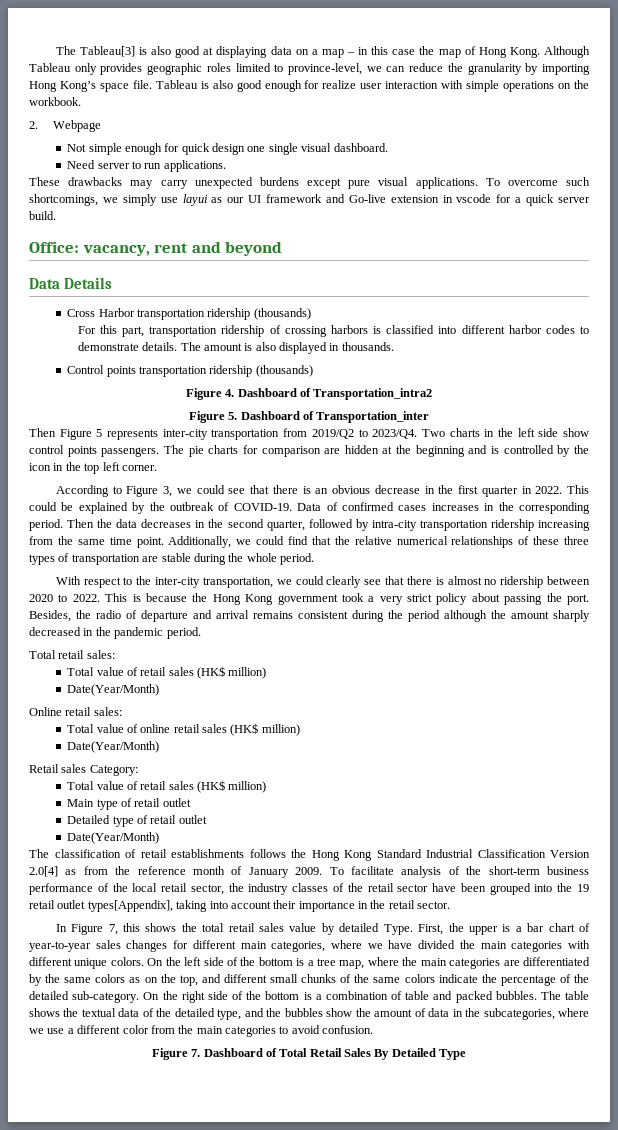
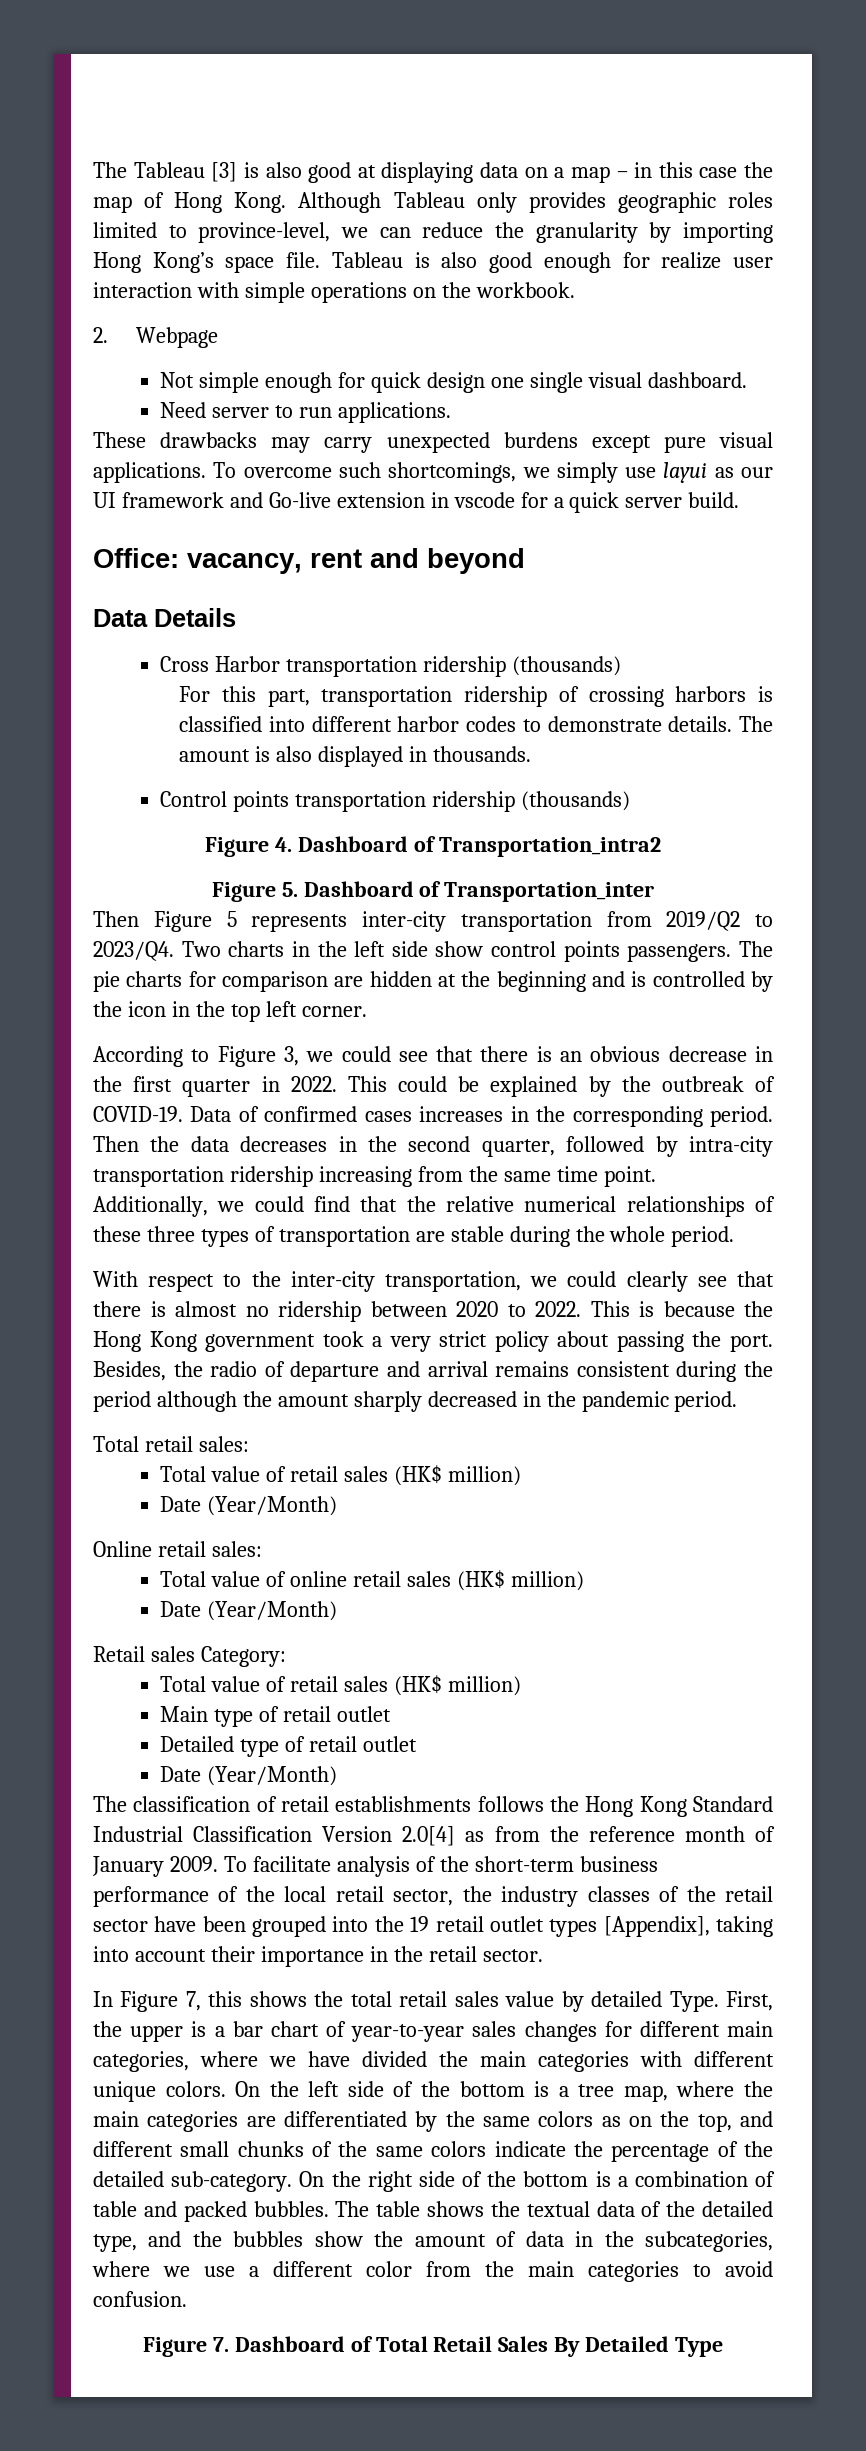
- The Tableau[3] is also good at displaying data on a map – in this case the map of Hong Kong.
+ The Tableau [3] is also good at displaying data on a map – in this case the map of Hong Kong.
  Total retail sales:
  Total value of retail sales (HK$ million)
- Date(Year/Month)
+ Date (Year/Month)
  Total value of online retail sales (HK$ million)
- Date(Year/Month)
+ Date (Year/Month)
  Detailed type of retail outlet
- Date(Year/Month)
+ Date (Year/Month)
- To facilitate analysis of the short-term business performance of the local retail sector, the industry classes of the retail sector have been grouped into the 19 retail outlet types[Appendix], taking into account their importance in the retail sector.
+ To facilitate analysis of the short-term business performance of the local retail sector, the industry classes of the retail sector have been grouped into the 19 retail outlet types [Appendix], taking into account their importance in the retail sector.

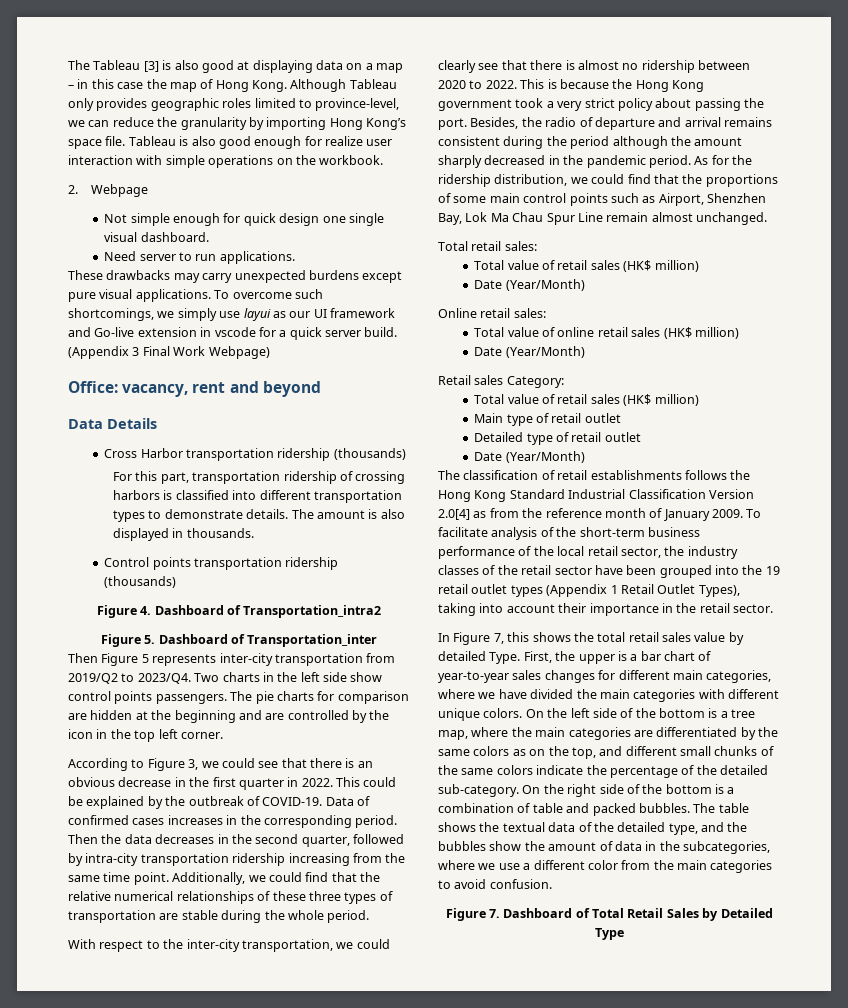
+ (Appendix 3 Final Work Webpage)
- For this part, transportation ridership of crossing harbors is classified into different harbor codes to demonstrate details.
+ For this part, transportation ridership of crossing harbors is classified into different transportation types to demonstrate details.
- The pie charts for comparison are hidden at the beginning and is controlled by the icon in the top left corner.
+ The pie charts for comparison are hidden at the beginning and are controlled by the icon in the top left corner.
+ As for the ridership distribution, we could find that the proportions of some main control points such as Airport, Shenzhen Bay, Lok Ma Chau Spur Line remain almost unchanged.
- To facilitate analysis of the short-term business performance of the local retail sector, the industry classes of the retail sector have been grouped into the 19 retail outlet types [Appendix], taking into account their importance in the retail sector.
+ To facilitate analysis of the short-term business performance of the local retail sector, the industry classes of the retail sector have been grouped into the 19 retail outlet types (Appendix 1 Retail Outlet Types), taking into account their importance in the retail sector.
- Figure 7. Dashboard of Total Retail Sales By Detailed Type
+ Figure 7. Dashboard of Total Retail Sales by Detailed Type

